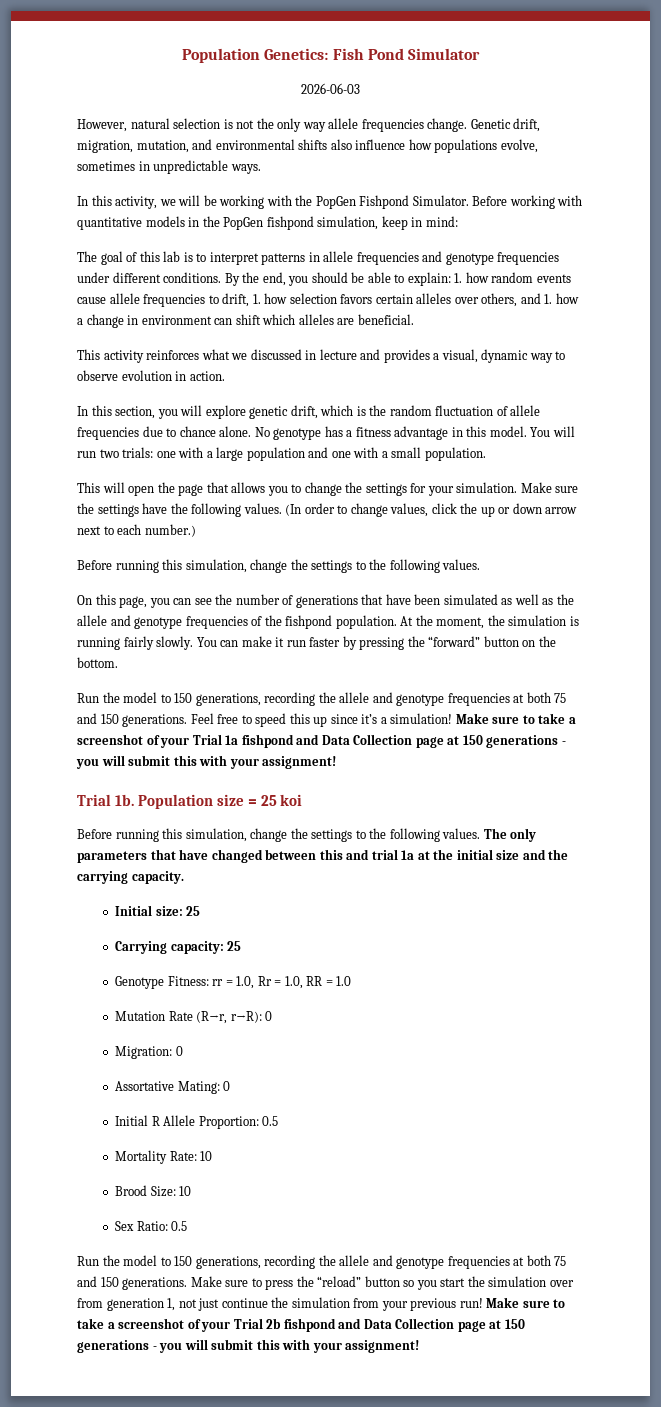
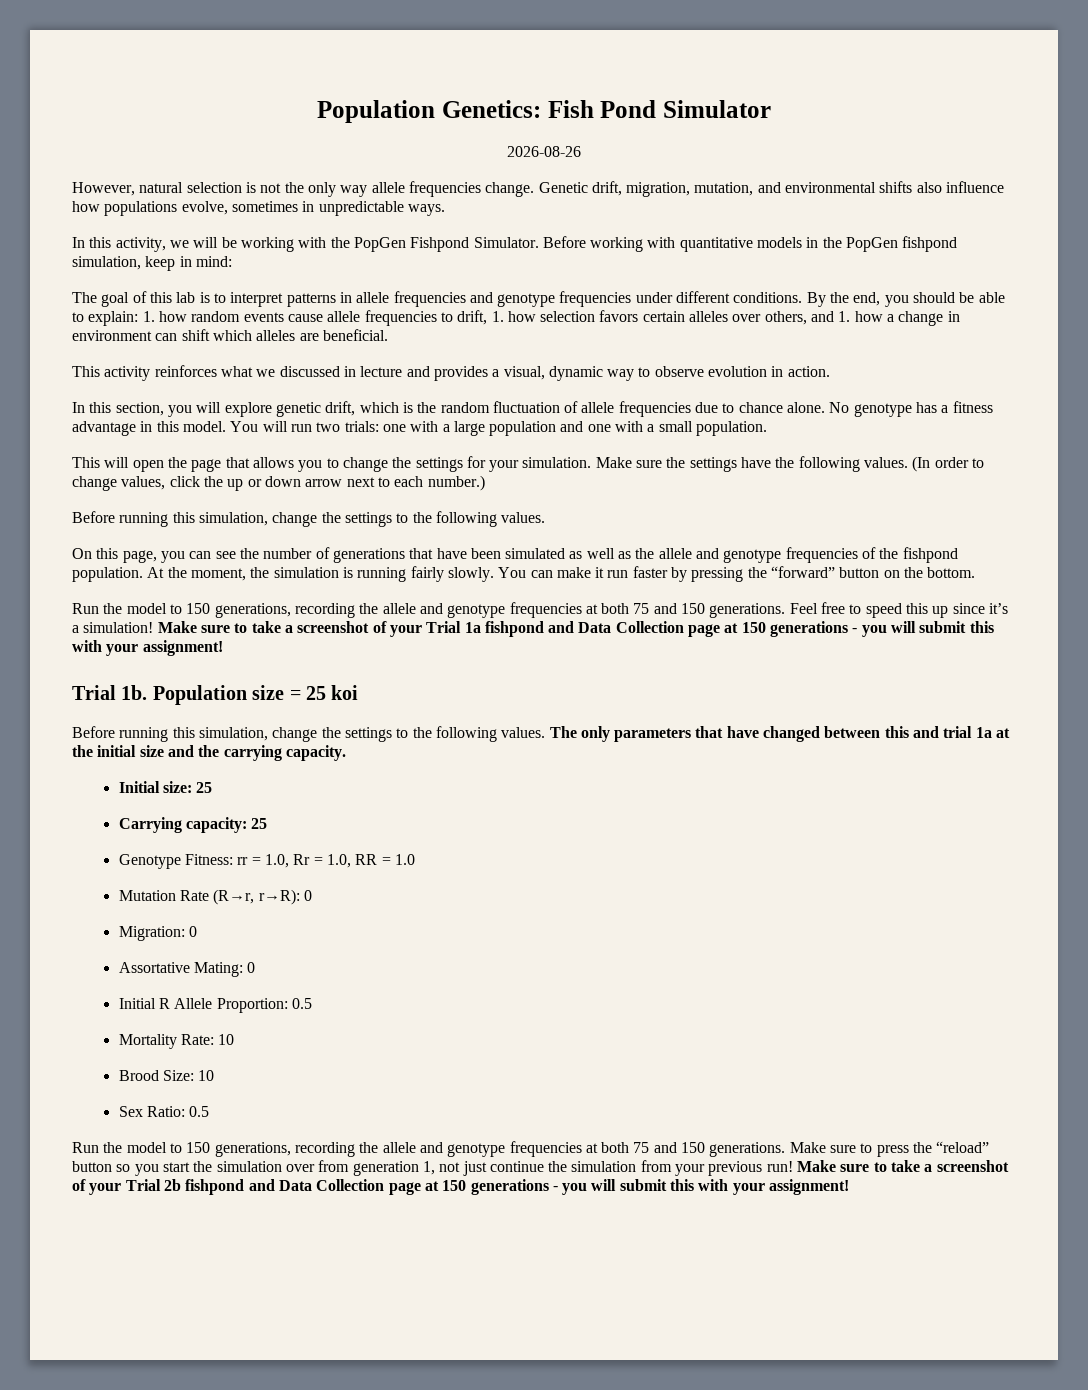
- 2026-06-03
+ 2026-08-26

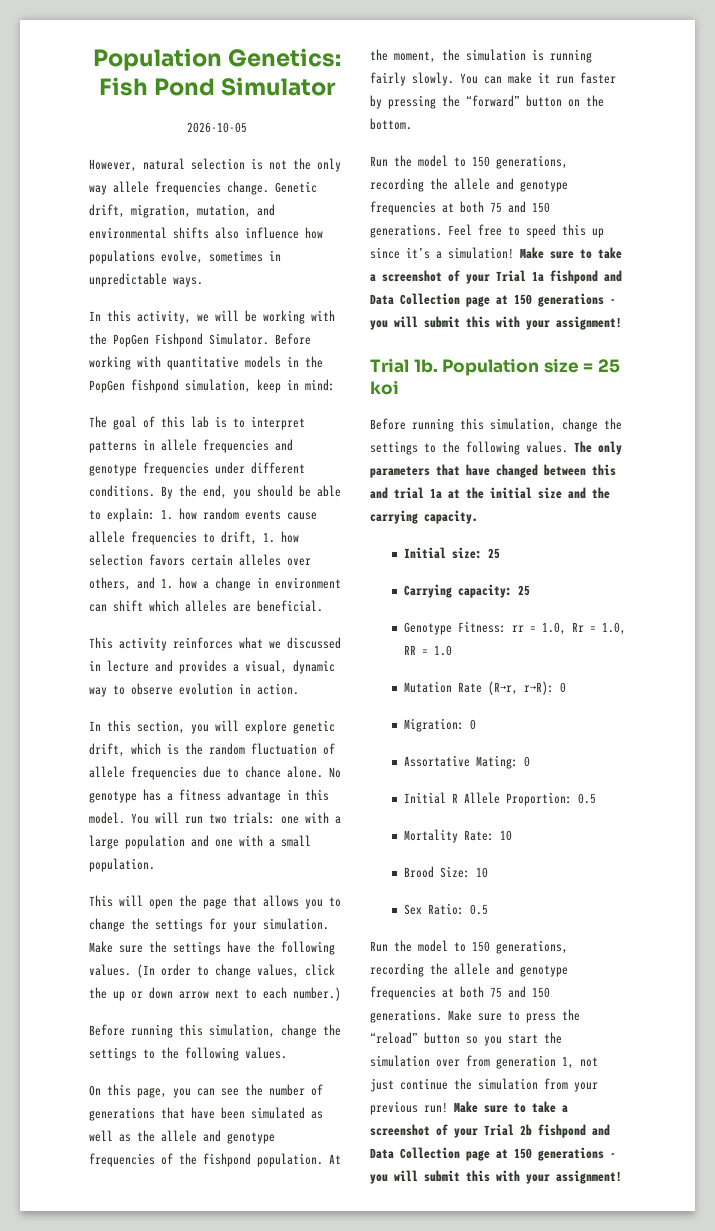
- 2026-08-26
+ 2026-10-05

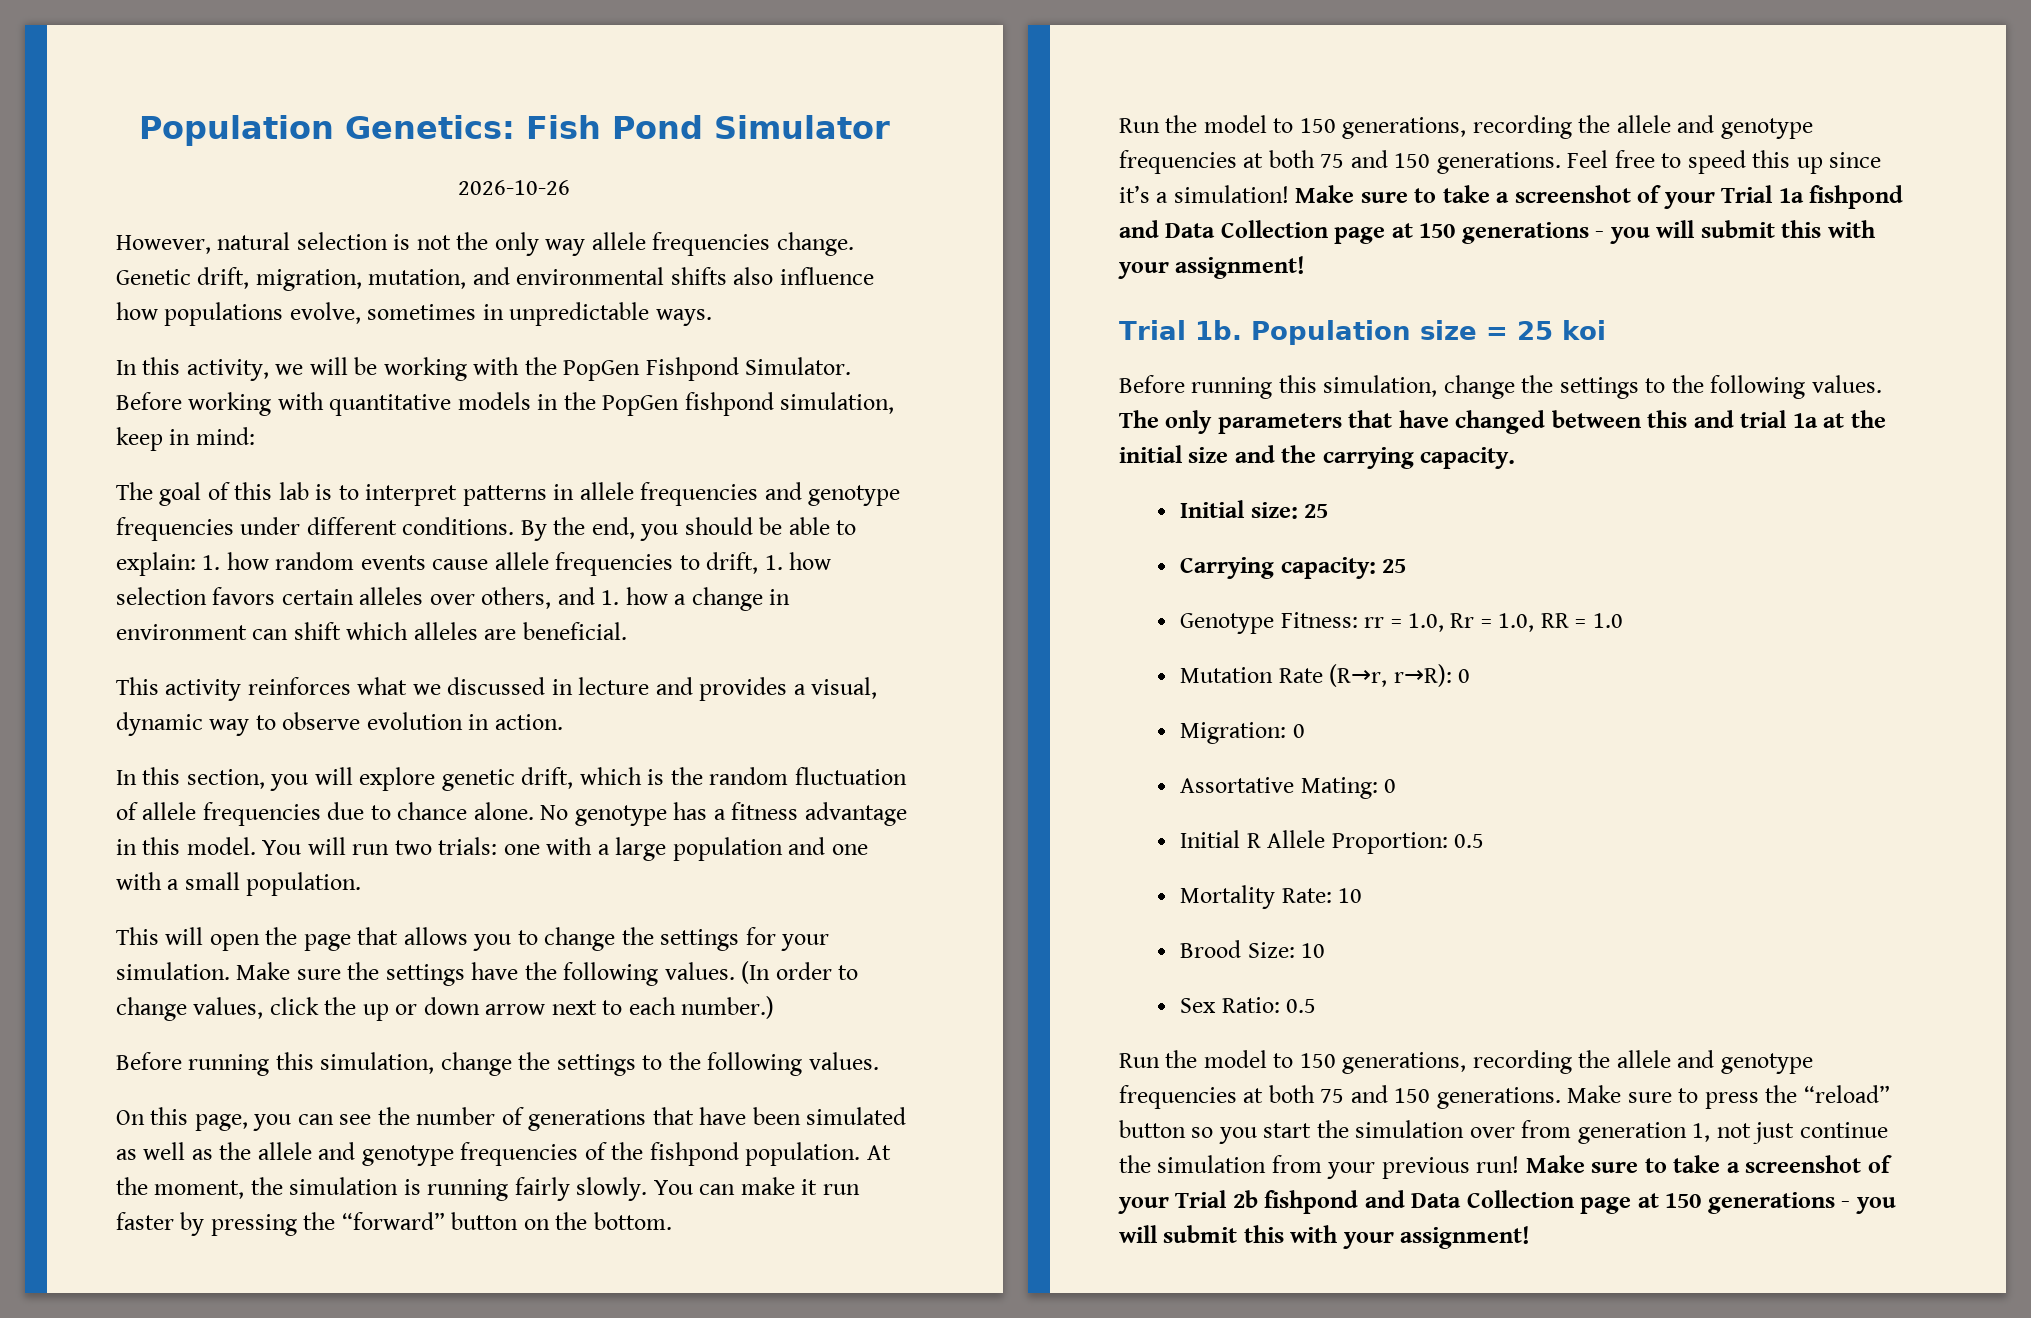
- 2026-10-05
+ 2026-10-26

